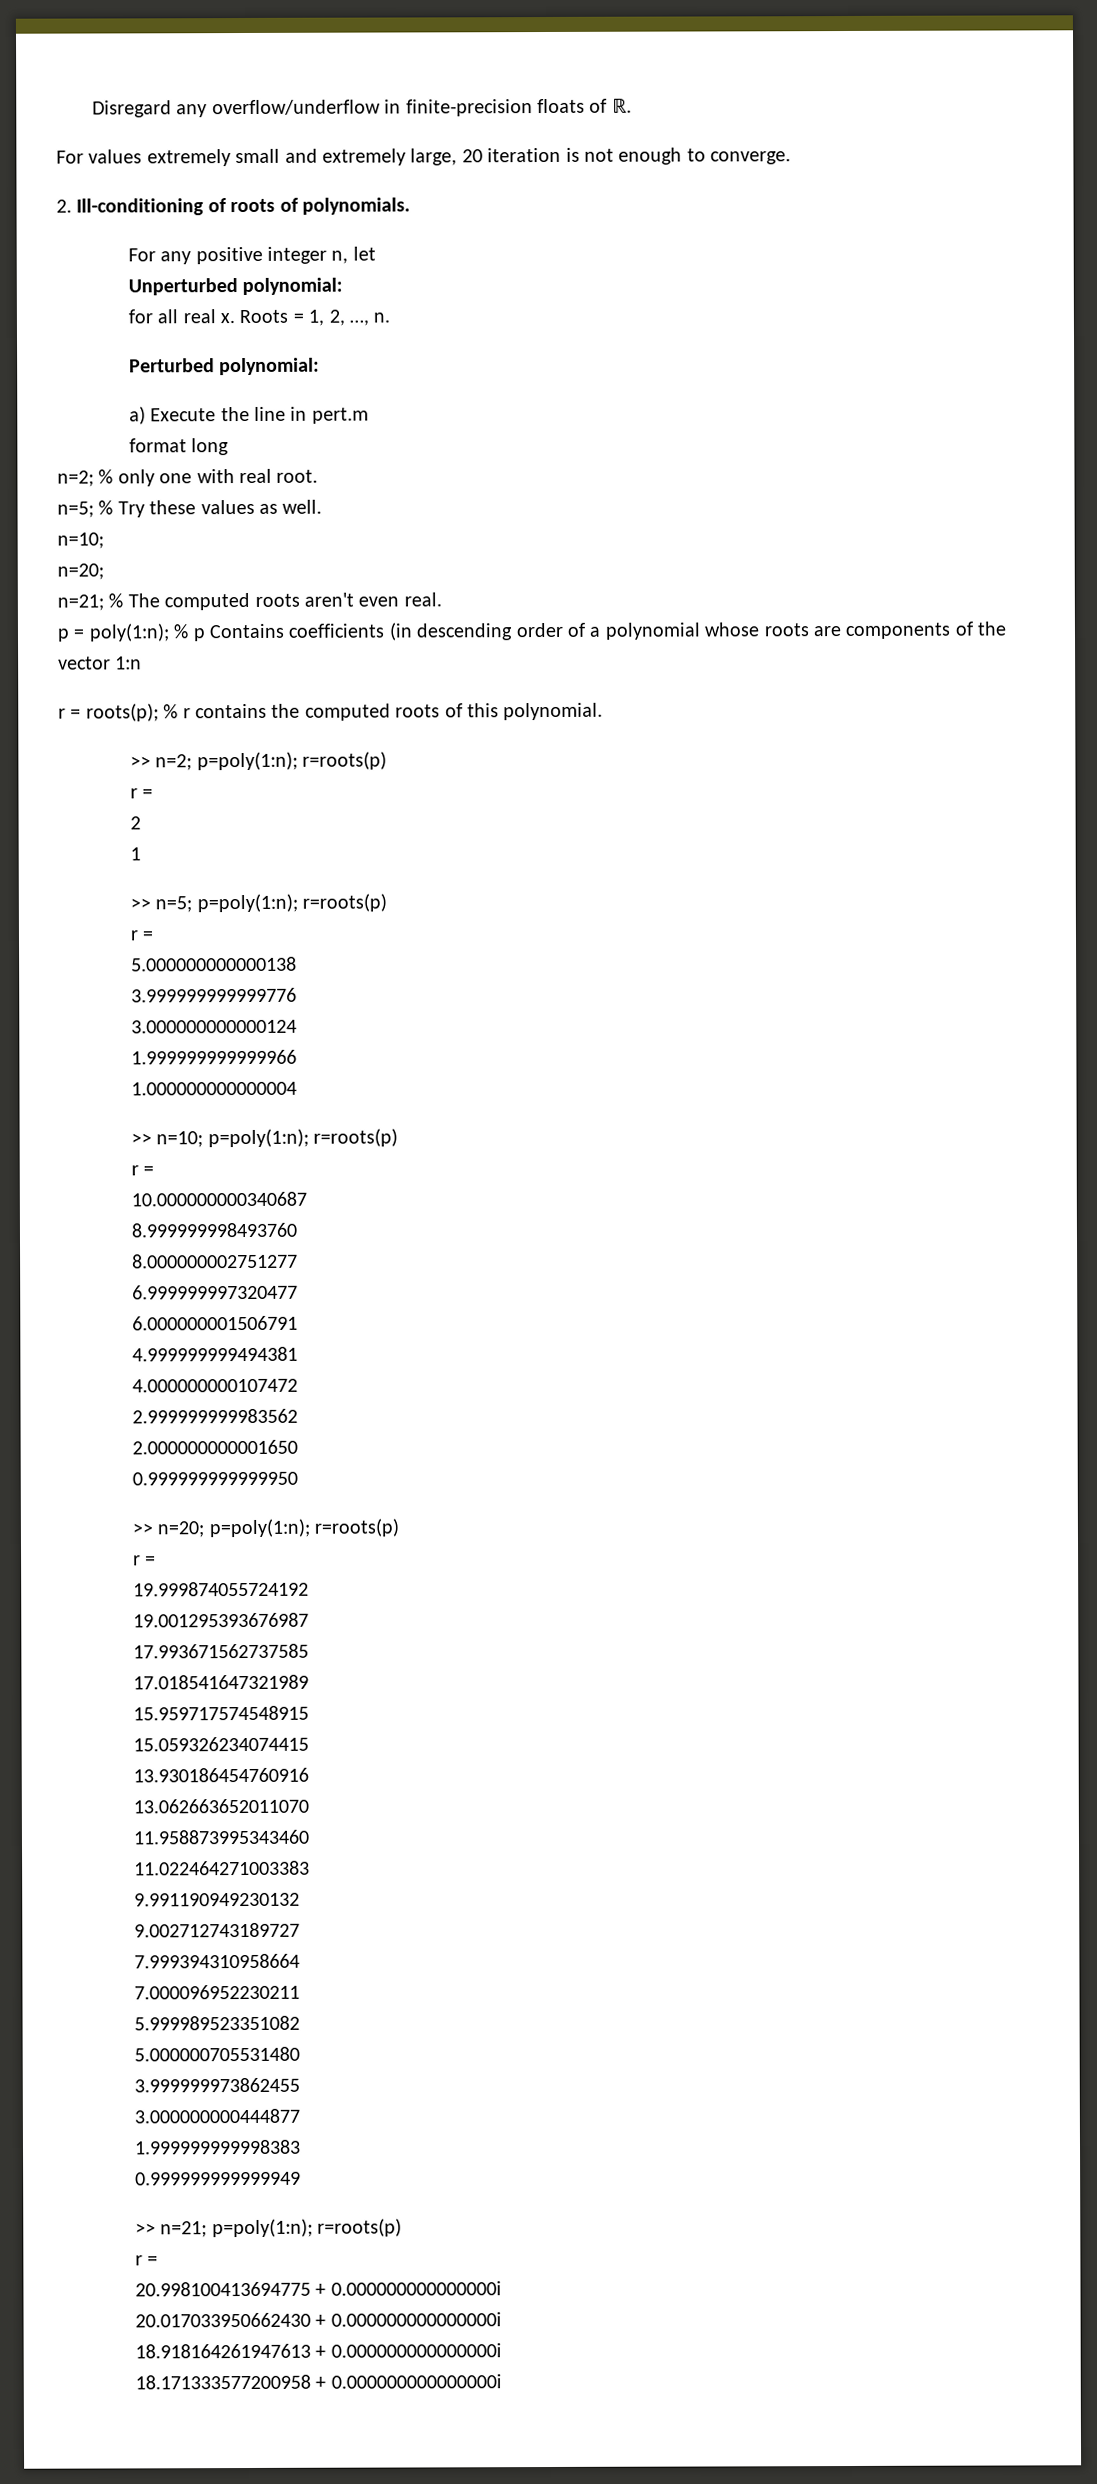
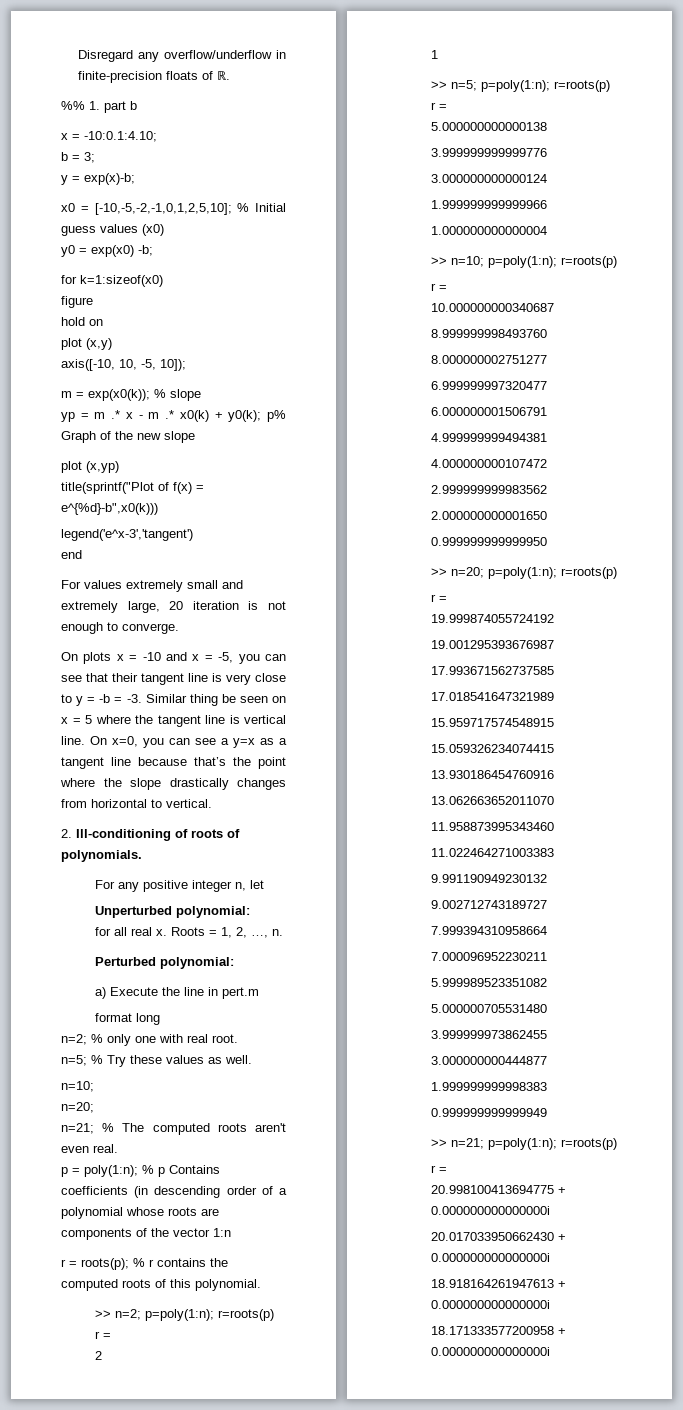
+ %% 1. part b
+ x = -10:0.1:4.10;
+ b = 3;
+ y = exp(x)-b;
+ x0 = [-10,-5,-2,-1,0,1,2,5,10]; % Initial guess values (x0)
+ y0 = exp(x0) -b;
+ for k=1:sizeof(x0)
+ figure
+ hold on
+ plot (x,y)
+ axis([-10, 10, -5, 10]);
+ m = exp(x0(k)); % slope
+ yp = m .* x - m .* x0(k) + y0(k); p% Graph of the new slope
+ plot (x,yp)
+ title(sprintf("Plot of f(x) = e^{%d}-b",x0(k)))
+ legend('e^x-3','tangent')
+ end
+ On plots x = -10 and x = -5, you can see that their tangent line is very close to y = -b = -3. Similar thing be seen on x = 5 where the tangent line is vertical line. On x=0, you can see a y=x as a tangent line because that’s the point where the slope drastically changes from horizontal to vertical.

